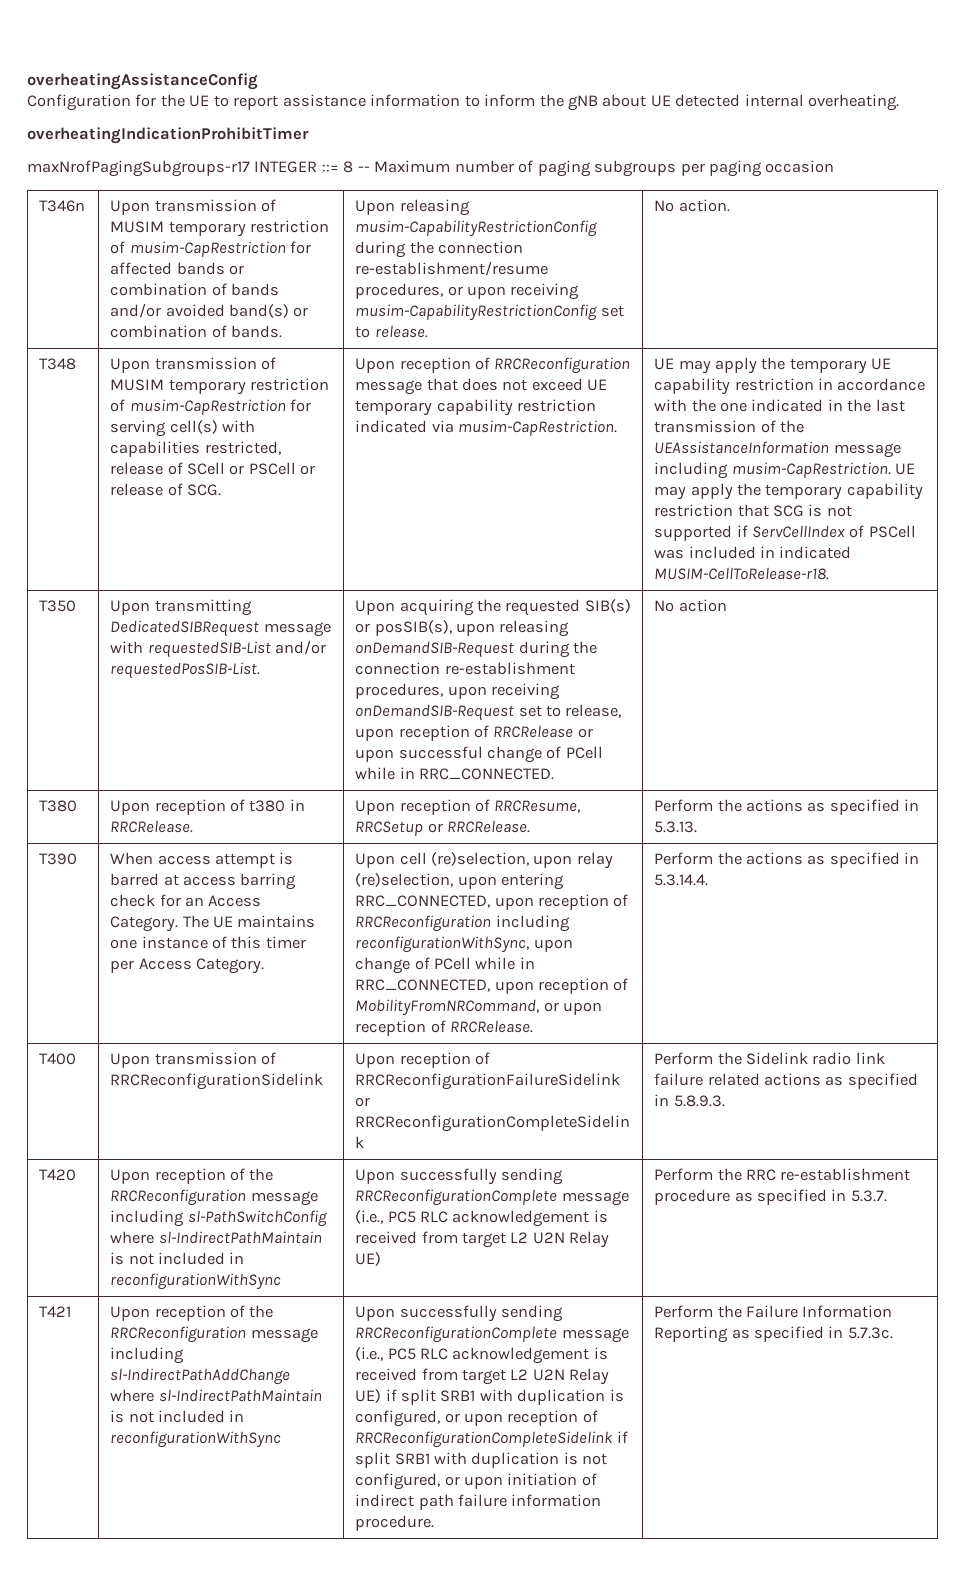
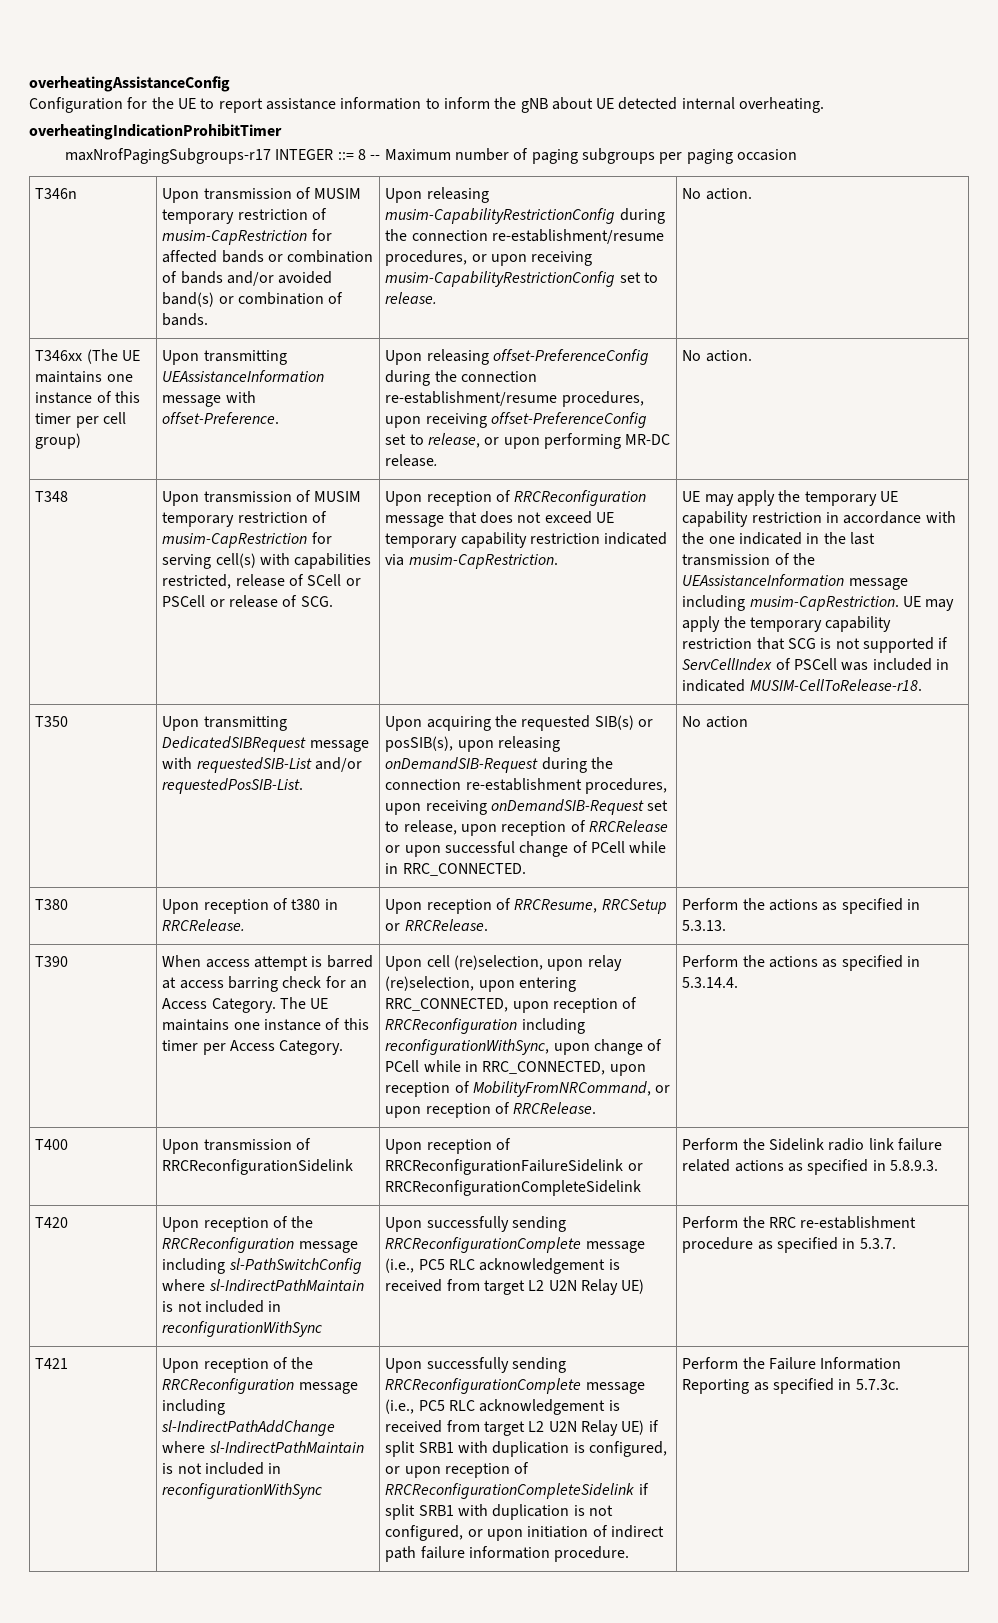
+ T346xx (The UE maintains one instance of this timer per cell group) | Upon transmitting UEAssistanceInformation message with offset-Preference. | Upon releasing offset-PreferenceConfig during the connection re-establishment/resume procedures, upon receiving offset-PreferenceConfig set to release, or upon performing MR-DC release. | No action.

